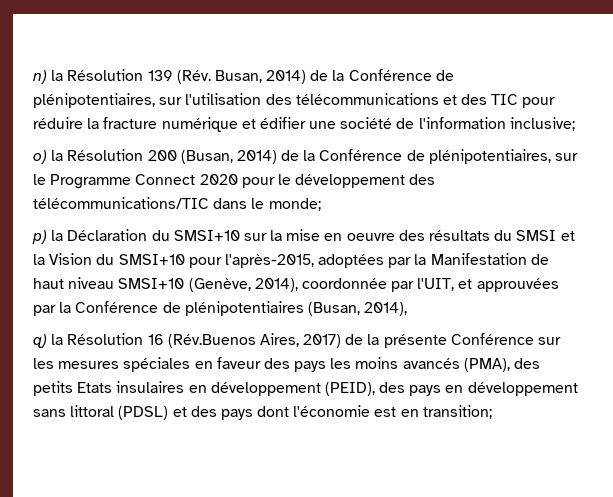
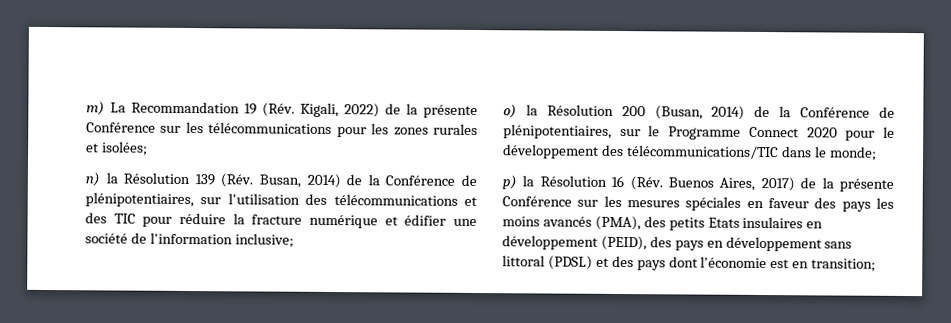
+ m) La Recommandation 19 (Rév. Kigali, 2022) de la présente Conférence sur les télécommunications pour les zones rurales et isolées;
- p) la Déclaration du SMSI+10 sur la mise en oeuvre des résultats du SMSI et la Vision du SMSI+10 pour l'après-2015, adoptées par la Manifestation de haut niveau SMSI+10 (Genève, 2014), coordonnée par l'UIT, et approuvées par la Conférence de plénipotentiaires (Busan, 2014),
- q) la Résolution 16 (Rév.Buenos Aires, 2017) de la présente Conférence sur les mesures spéciales en faveur des pays les moins avancés (PMA), des petits Etats insulaires en développement (PEID), des pays en développement sans littoral (PDSL) et des pays dont l'économie est en transition;
+ p) la Résolution 16 (Rév. Buenos Aires, 2017) de la présente Conférence sur les mesures spéciales en faveur des pays les moins avancés (PMA), des petits Etats insulaires en développement (PEID), des pays en développement sans littoral (PDSL) et des pays dont l'économie est en transition;

